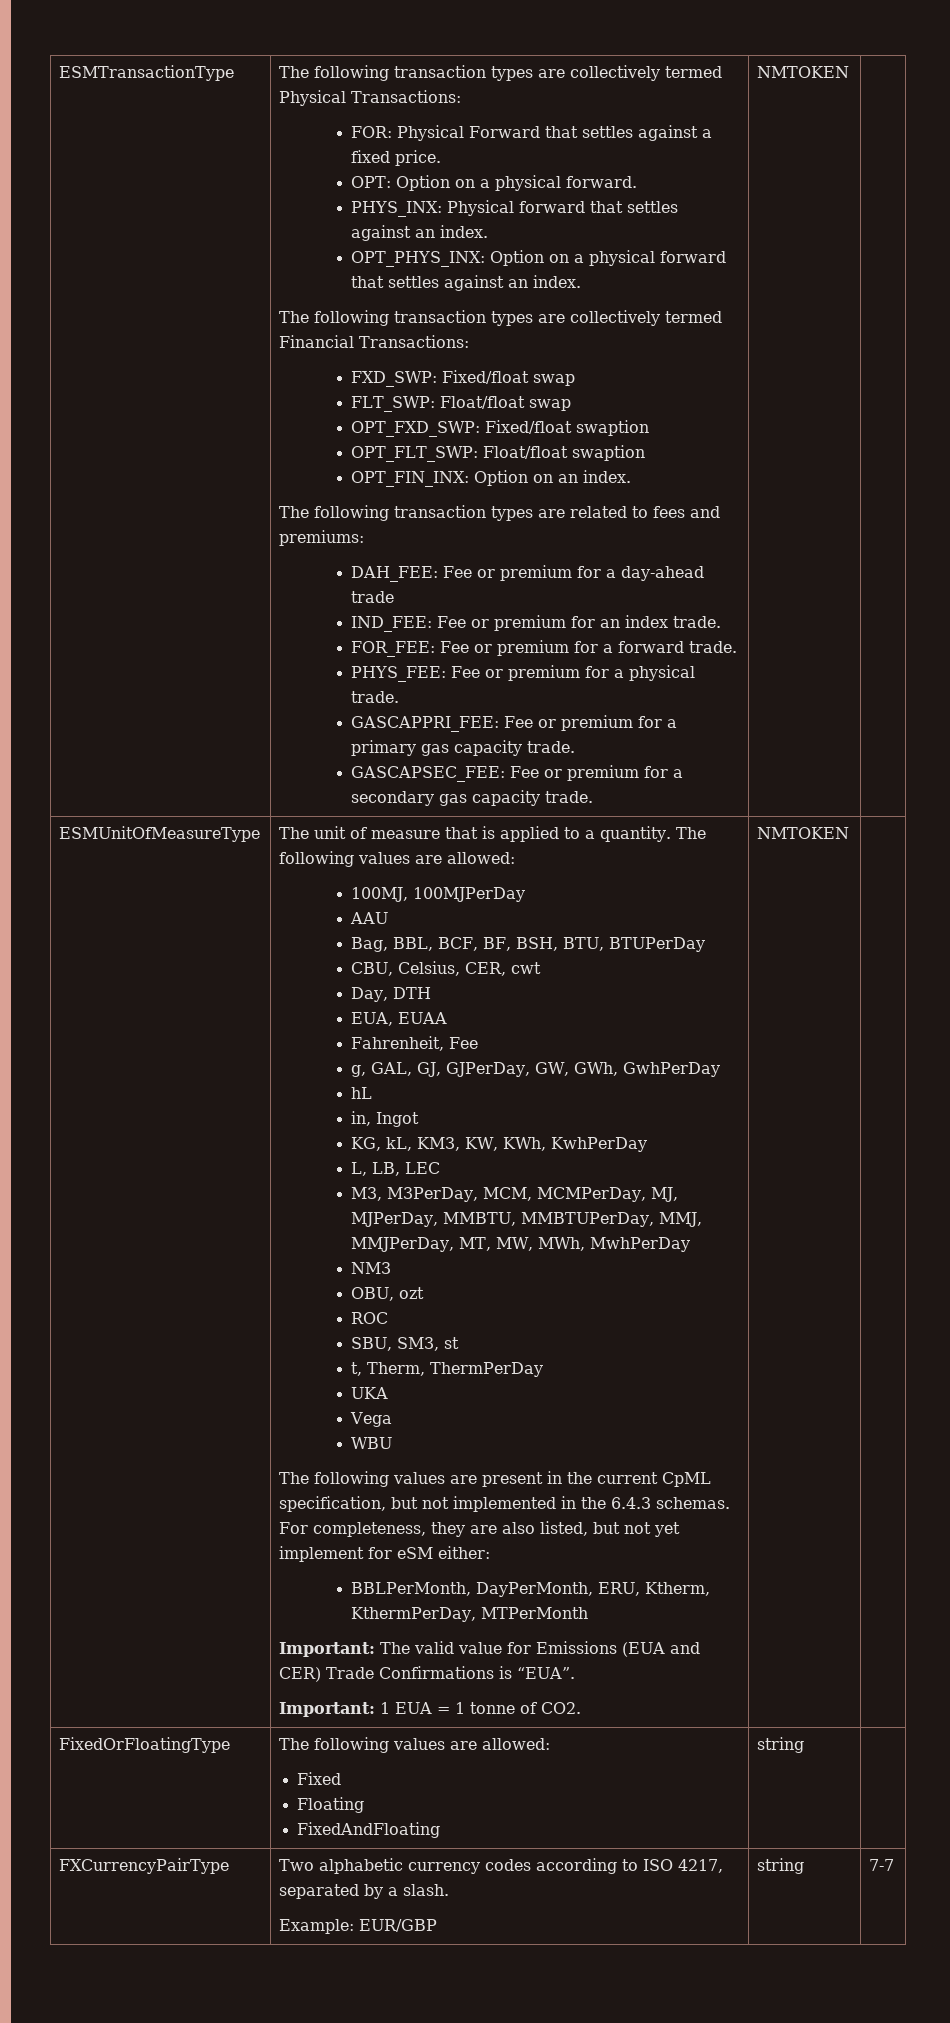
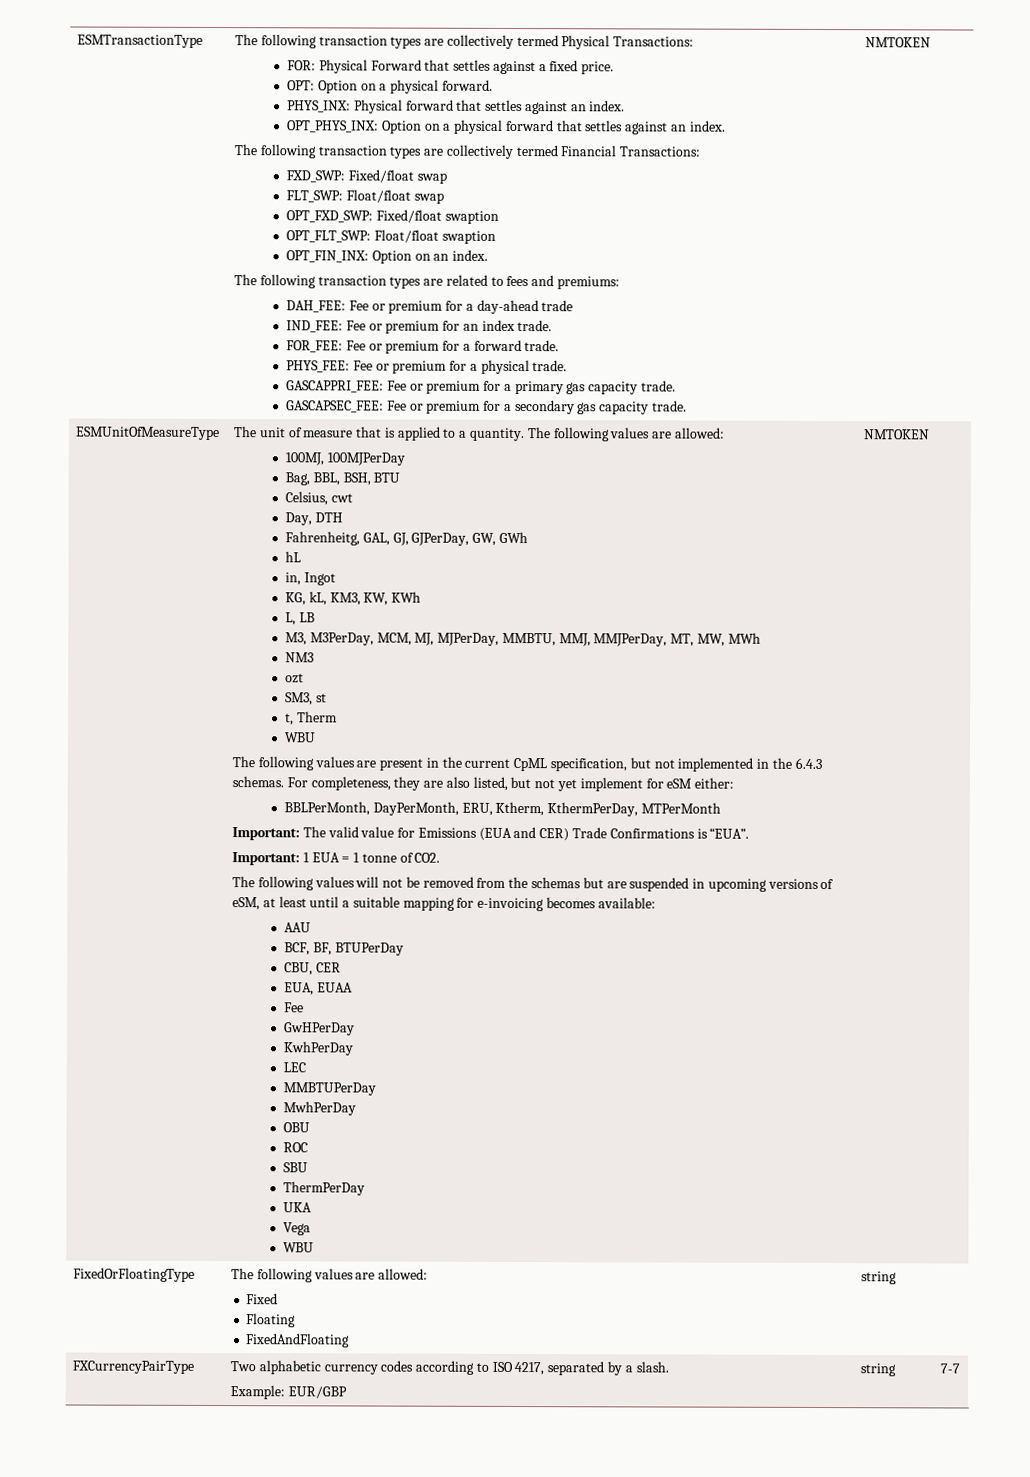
- AAU
- Bag, BBL, BCF, BF, BSH, BTU, BTUPerDay
- CBU, Celsius, CER, cwt
+ Bag, BBL, BSH, BTU
+ Celsius, cwt
  Day, DTH
- EUA, EUAA
- Fahrenheit, Fee
- g, GAL, GJ, GJPerDay, GW, GWh, GwhPerDay
+ Fahrenheitg, GAL, GJ, GJPerDay, GW, GWh
- KG, kL, KM3, KW, KWh, KwhPerDay
+ KG, kL, KM3, KW, KWh
- L, LB, LEC
+ L, LB
- M3, M3PerDay, MCM, MCMPerDay, MJ, MJPerDay, MMBTU, MMBTUPerDay, MMJ, MMJPerDay, MT, MW, MWh, MwhPerDay
+ M3, M3PerDay, MCM, MJ, MJPerDay, MMBTU, MMJ, MMJPerDay, MT, MW, MWh
- OBU, ozt
+ ozt
- ROC
- SBU, SM3, st
+ SM3, st
- t, Therm, ThermPerDay
- UKA
- Vega
+ t, Therm
+ The following values will not be removed from the schemas but are suspended in upcoming versions of eSM, at least until a suitable mapping for e-invoicing becomes available:
+ AAU
+ BCF, BF, BTUPerDay
+ CBU, CER
+ EUA, EUAA
+ Fee
+ GwHPerDay
+ KwhPerDay
+ LEC
+ MMBTUPerDay
+ MwhPerDay
+ OBU
+ ROC
+ SBU
+ ThermPerDay
+ UKA
+ Vega
+ WBU

